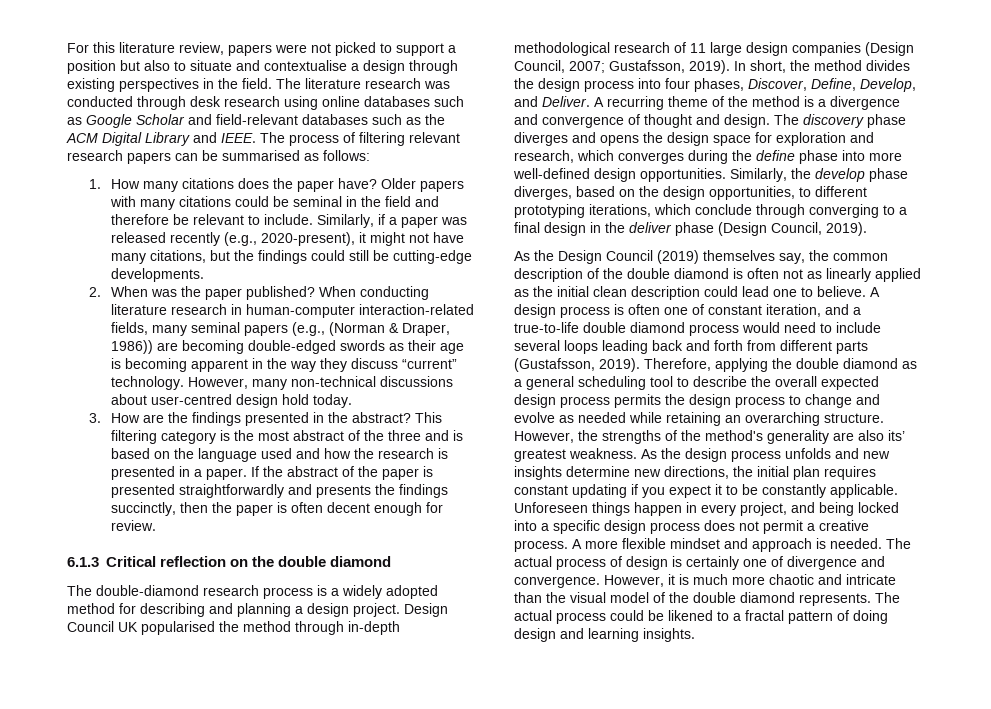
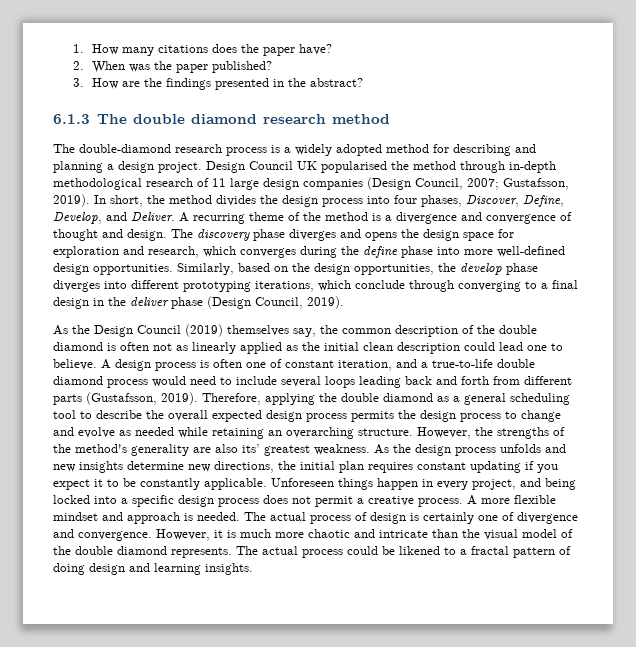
- For this literature review, papers were not picked to support a position but also to situate and contextualise a design through existing perspectives in the field. The literature research was conducted through desk research using online databases such as Google Scholar and field-relevant databases such as the ACM Digital Library and IEEE. The process of filtering relevant research papers can be summarised as follows:
- Older papers with many citations could be seminal in the field and therefore be relevant to include. Similarly, if a paper was released recently (e.g., 2020-present), it might not have many citations, but the findings could still be cutting-edge developments.
- When conducting literature research in human-computer interaction-related fields, many seminal papers (e.g., (Norman & Draper, 1986)) are becoming double-edged swords as their age is becoming apparent in the way they discuss “current” technology. However, many non-technical discussions about user-centred design hold today.
- 3. How are the findings presented in the abstract? This filtering category is the most abstract of the three and is based on the language used and how the research is presented in a paper. If the abstract of the paper is presented straightforwardly and presents the findings succinctly, then the paper is often decent enough for review.
- 6.1.3 Critical reflection on the double diamond
+ 3. How are the findings presented in the abstract?
+ 6.1.3 The double diamond research method
- Similarly, the develop phase diverges, based on the design opportunities, to different prototyping iterations, which conclude through converging to a final design in the deliver phase (Design Council, 2019).
+ Similarly, based on the design opportunities, the develop phase diverges into different prototyping iterations, which conclude through converging to a final design in the deliver phase (Design Council, 2019).

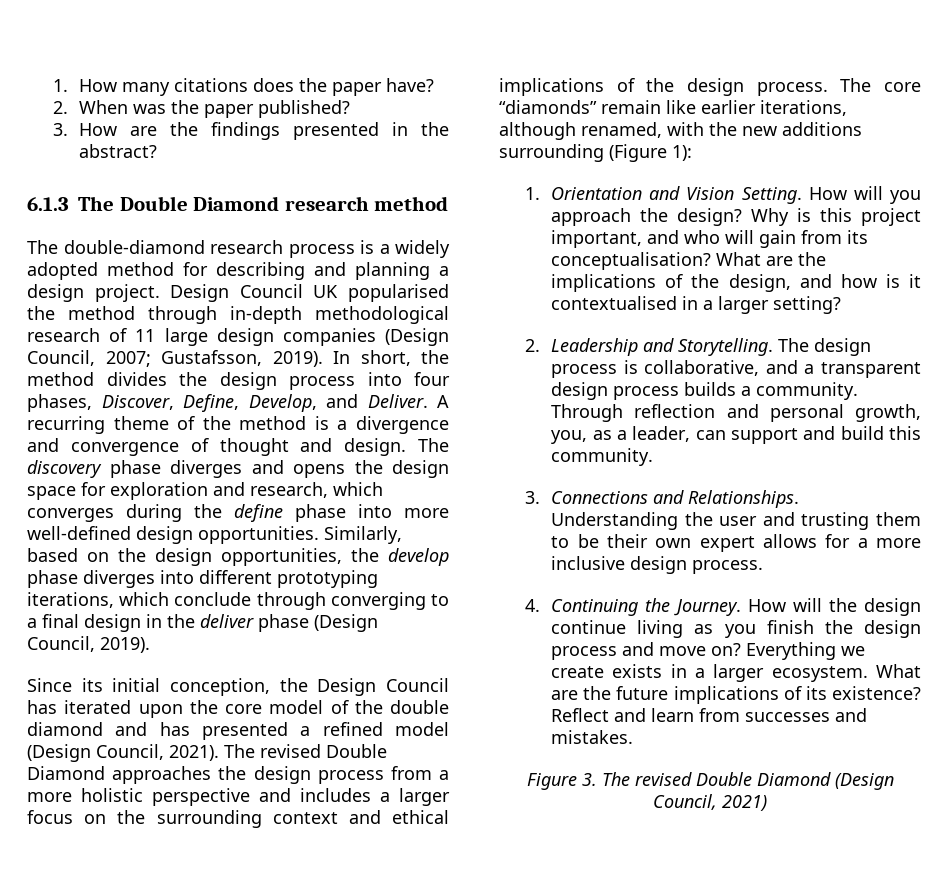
- 6.1.3 The double diamond research method
+ 6.1.3 The Double Diamond research method
- As the Design Council (2019) themselves say, the common description of the double diamond is often not as linearly applied as the initial clean description could lead one to believe. A design process is often one of constant iteration, and a true-to-life double diamond process would need to include several loops leading back and forth from different parts (Gustafsson, 2019). Therefore, applying the double diamond as a general scheduling tool to describe the overall expected design process permits the design process to change and evolve as needed while retaining an overarching structure. However, the strengths of the method's generality are also its’ greatest weakness. As the design process unfolds and new insights determine new directions, the initial plan requires constant updating if you expect it to be constantly applicable. Unforeseen things happen in every project, and being locked into a specific design process does not permit a creative process. A more flexible mindset and approach is needed. The actual process of design is certainly one of divergence and convergence. However, it is much more chaotic and intricate than the visual model of the double diamond represents. The actual process could be likened to a fractal pattern of doing design and learning insights.
+ Since its initial conception, the Design Council has iterated upon the core model of the double diamond and has presented a refined model (Design Council, 2021). The revised Double Diamond approaches the design process from a more holistic perspective and includes a larger focus on the surrounding context and ethical implications of the design process. The core “diamonds” remain like earlier iterations, although renamed, with the new additions surrounding (Figure 1):
+ 1. Orientation and Vision Setting. How will you approach the design? Why is this project important, and who will gain from its conceptualisation? What are the implications of the design, and how is it contextualised in a larger setting?
+ 2. Leadership and Storytelling. The design process is collaborative, and a transparent design process builds a community. Through reflection and personal growth, you, as a leader, can support and build this community.
+ 3. Connections and Relationships. Understanding the user and trusting them to be their own expert allows for a more inclusive design process.
+ 4. Continuing the Journey. How will the design continue living as you finish the design process and move on? Everything we create exists in a larger ecosystem. What are the future implications of its existence? Reflect and learn from successes and mistakes.
+ Figure 3. The revised Double Diamond (Design Council, 2021)

